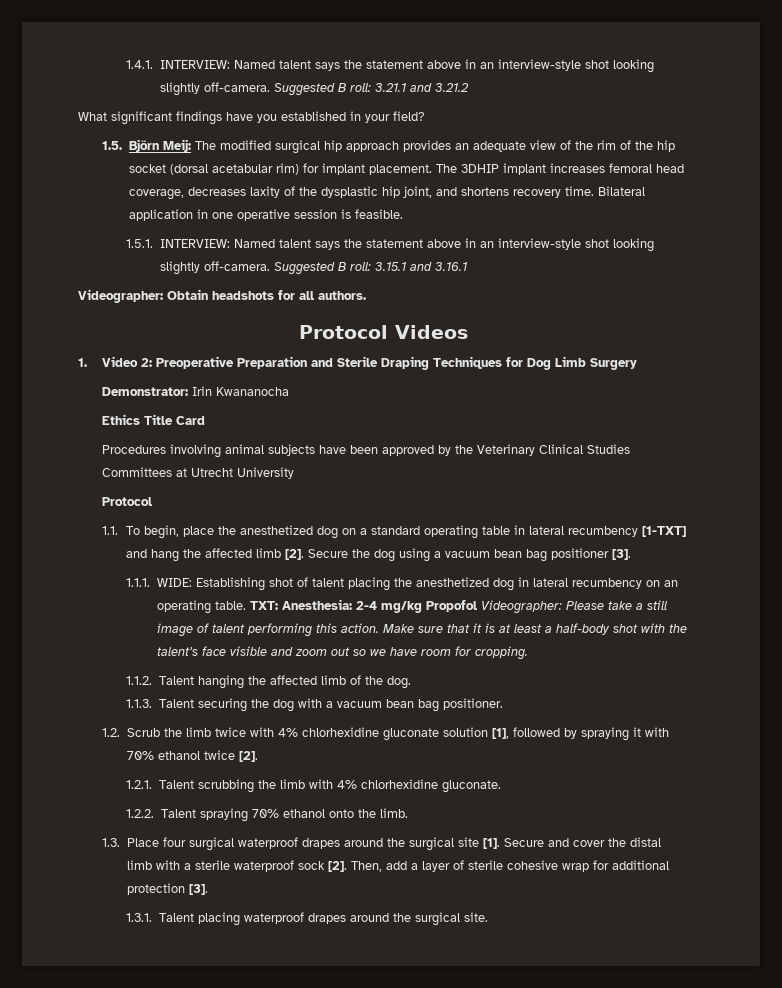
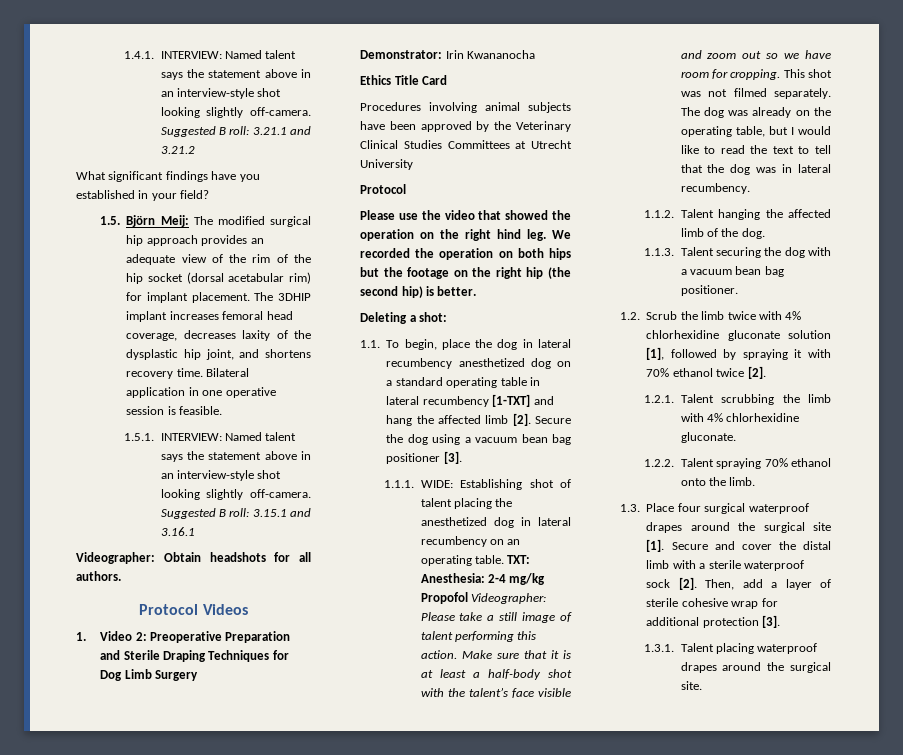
+ Please use the video that showed the operation on the right hind leg. We recorded the operation on both hips but the footage on the right hip (the second hip) is better.
+ Deleting a shot:
- 1.1. To begin, place the anesthetized dog on a standard operating table in lateral recumbency [1-TXT] and hang the affected limb [2].
+ 1.1. To begin, place the dog in lateral recumbency anesthetized dog on a standard operating table in lateral recumbency [1-TXT] and hang the affected limb [2].
+ This shot was not filmed separately. The dog was already on the operating table, but I would like to read the text to tell that the dog was in lateral recumbency.

